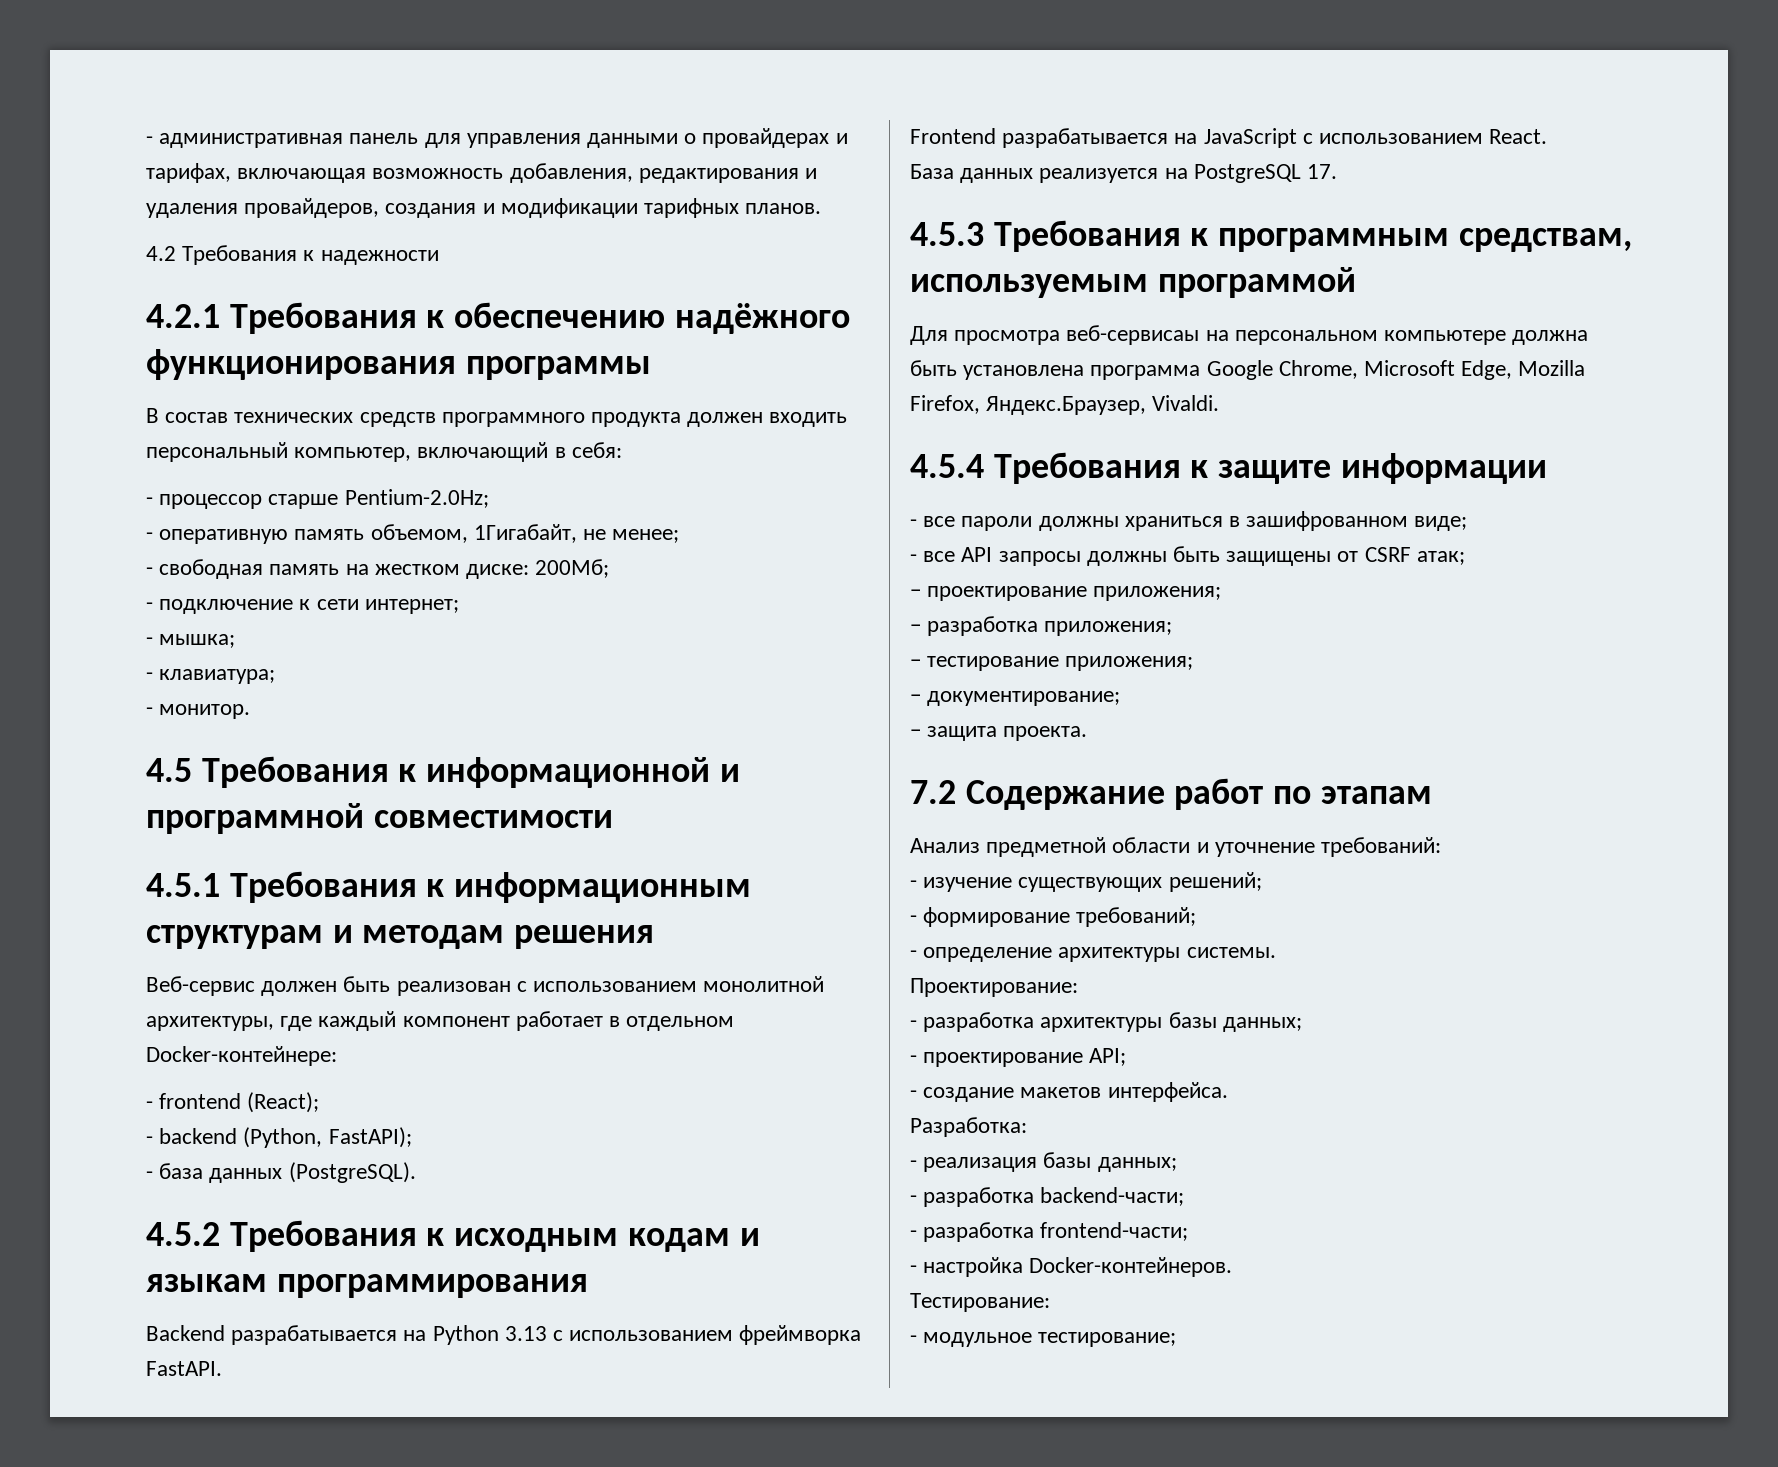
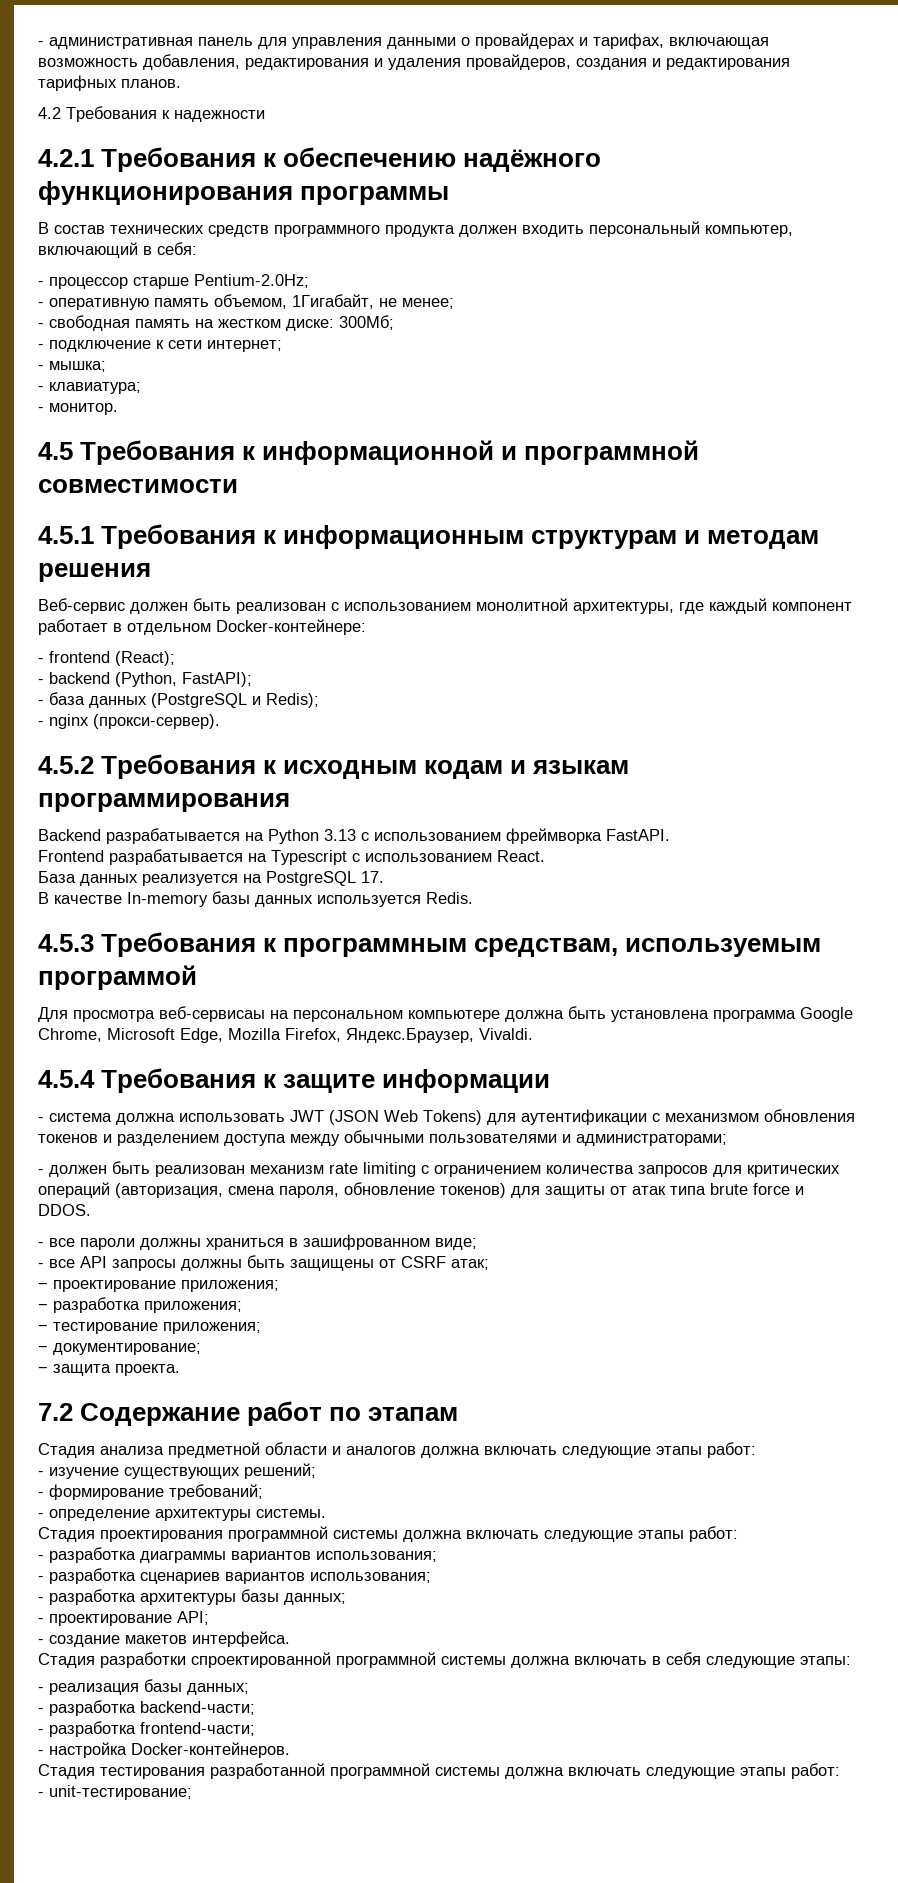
- - административная панель для управления данными о провайдерах и тарифах, включающая возможность добавления, редактирования и удаления провайдеров, создания и модификации тарифных планов.
+ - административная панель для управления данными о провайдерах и тарифах, включающая возможность добавления, редактирования и удаления провайдеров, создания и редактирования тарифных планов.
- - свободная память на жестком диске: 200Мб;
+ - свободная память на жестком диске: 300Мб;
- - база данных (PostgreSQL).
+ - база данных (PostgreSQL и Redis);
+ - nginx (прокси-сервер).
- Frontend разрабатывается на JavaScript с использованием React.
+ Frontend разрабатывается на Typescript с использованием React.
+ В качестве In-memory базы данных используется Redis.
+ - система должна использовать JWT (JSON Web Tokens) для аутентификации с механизмом обновления токенов и разделением доступа между обычными пользователями и администраторами;
+ - должен быть реализован механизм rate limiting с ограничением количества запросов для критических операций (авторизация, смена пароля, обновление токенов) для защиты от атак типа brute force и DDOS.
- Анализ предметной области и уточнение требований:
+ Стадия анализа предметной области и аналогов должна включать следующие этапы работ:
- Проектирование:
+ Стадия проектирования программной системы должна включать следующие этапы работ:
+ - разработка диаграммы вариантов использования;
+ - разработка сценариев вариантов использования;
- Разработка:
+ Стадия разработки спроектированной программной системы должна включать в себя следующие этапы:
- Тестирование:
- - модульное тестирование;
+ Стадия тестирования разработанной программной системы должна включать следующие этапы работ:
+ - unit-тестирование;

